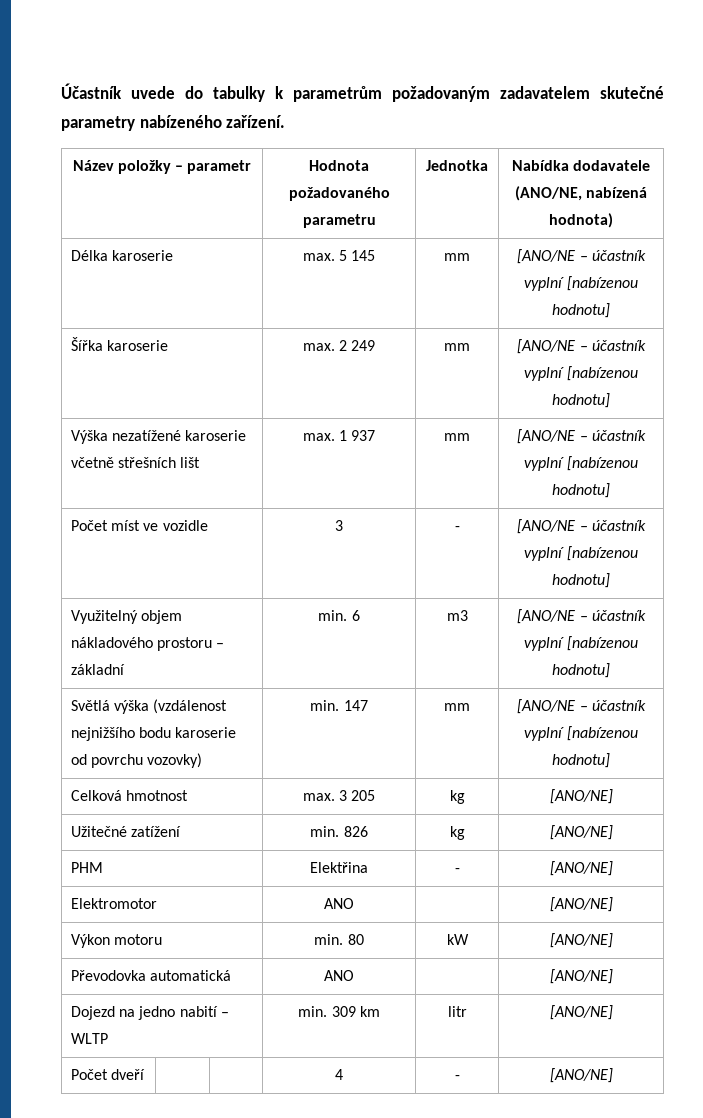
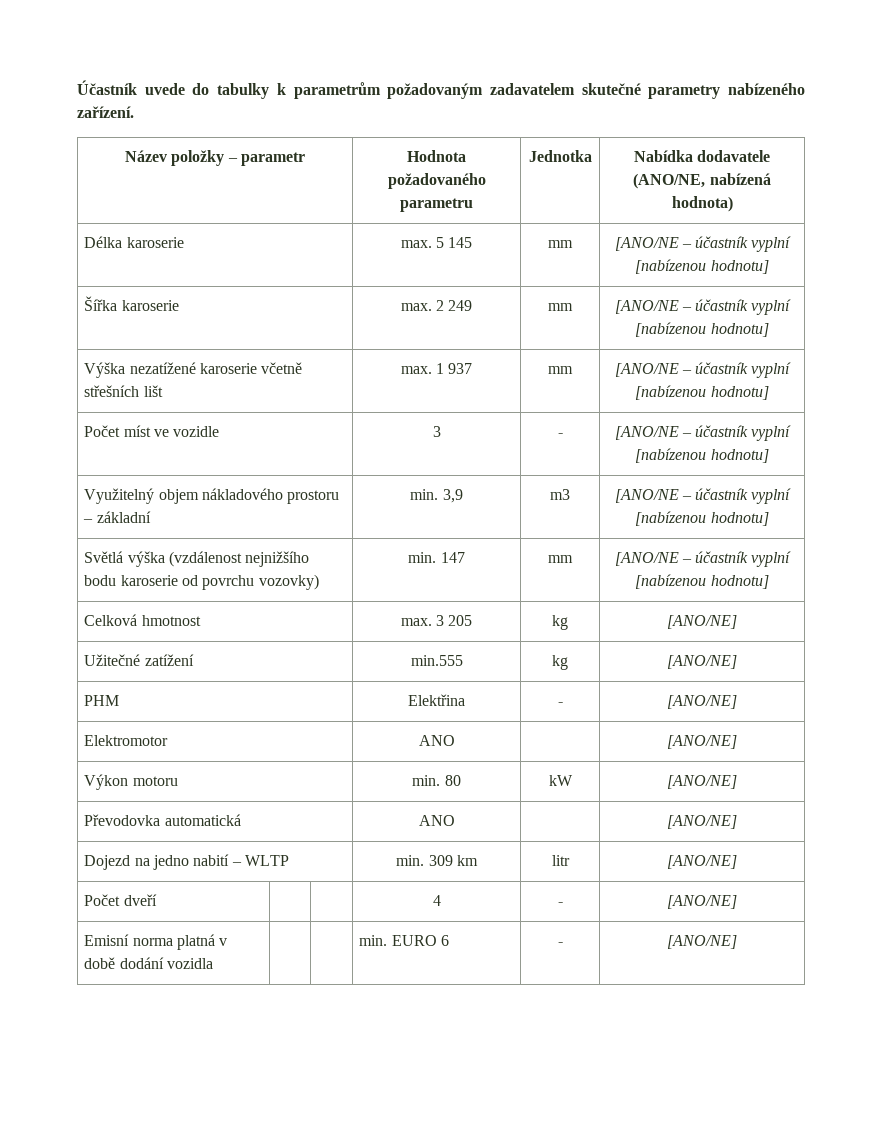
- Využitelný objem nákladového prostoru – základní | min. 6 | m3 | [ANO/NE – účastník vyplní [nabízenou hodnotu]
+ Využitelný objem nákladového prostoru – základní | min. 3,9 | m3 | [ANO/NE – účastník vyplní [nabízenou hodnotu]
- Užitečné zatížení | min. 826 | kg | [ANO/NE]
+ Užitečné zatížení | min.555 | kg | [ANO/NE]
+ Emisní norma platná v době dodání vozidla | | | min. EURO 6 | - | [ANO/NE]

